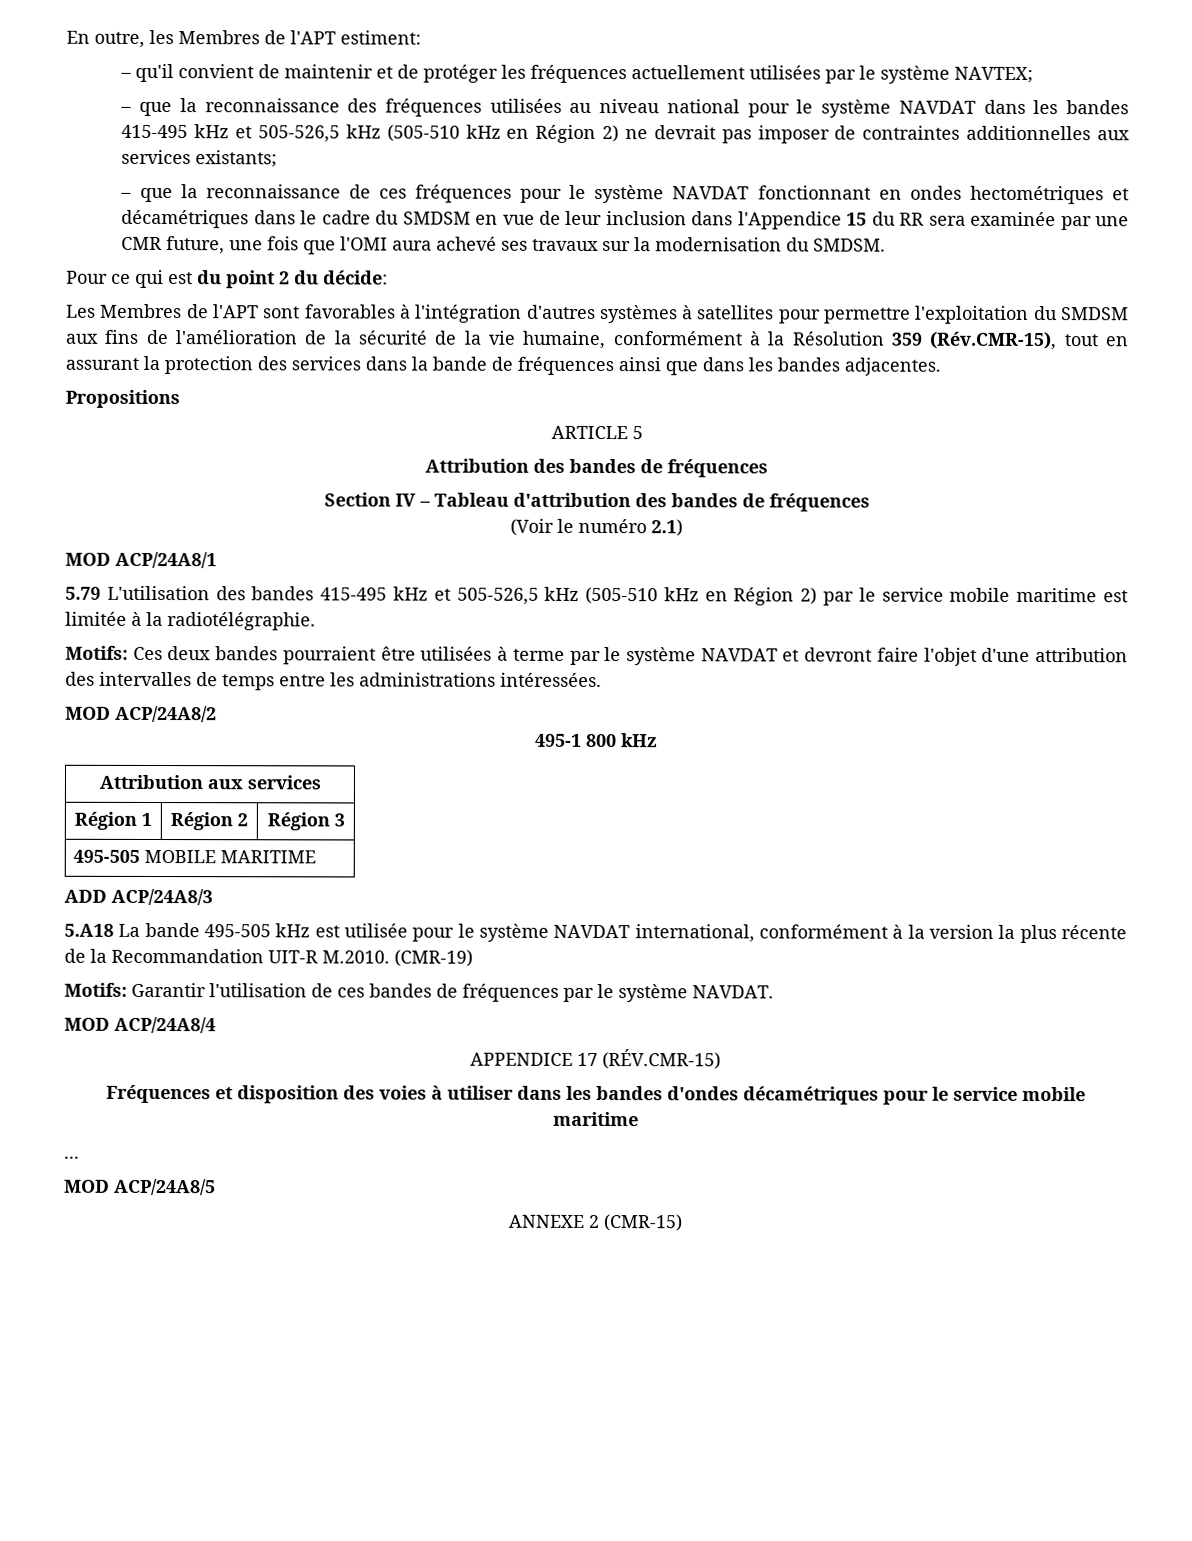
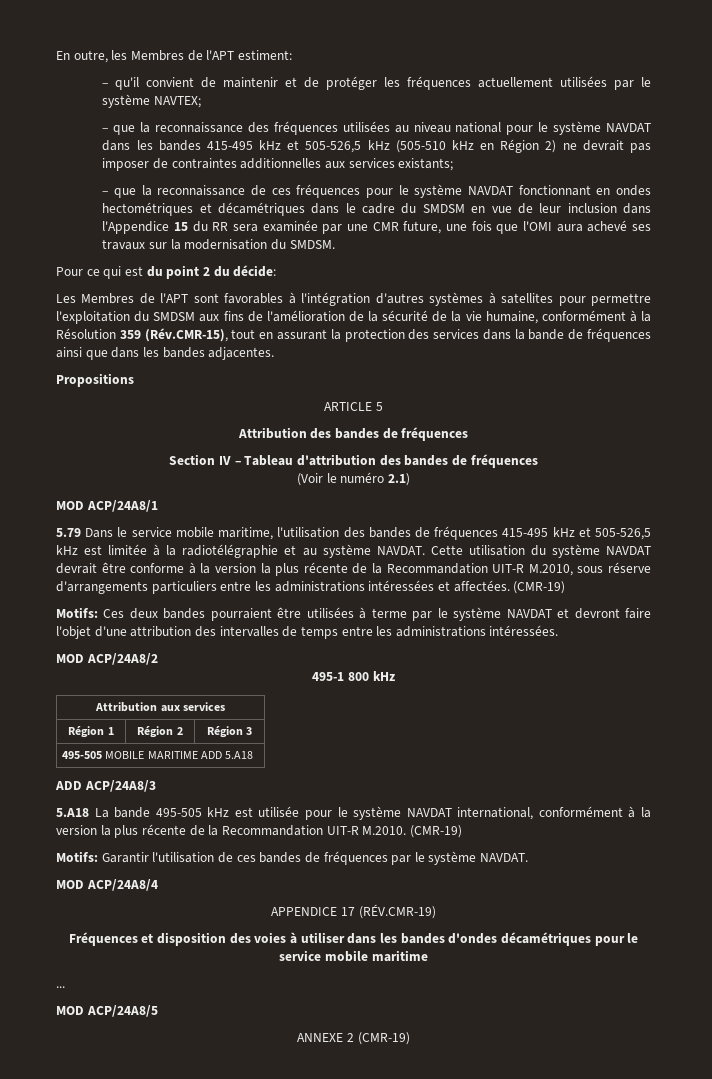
- 5.79 L'utilisation des bandes 415-495 kHz et 505-526,5 kHz (505-510 kHz en Région 2) par le service mobile maritime est limitée à la radiotélégraphie.
+ 5.79 Dans le service mobile maritime, l'utilisation des bandes de fréquences 415-495 kHz et 505-526,5 kHz est limitée à la radiotélégraphie et au système NAVDAT. Cette utilisation du système NAVDAT devrait être conforme à la version la plus récente de la Recommandation UIT-R M.2010, sous réserve d'arrangements particuliers entre les administrations intéressées et affectées. (CMR-19)
- 495-505 MOBILE MARITIME
+ 495-505 MOBILE MARITIME ADD 5.A18
- APPENDICE 17 (RÉV.CMR-15)
+ APPENDICE 17 (RÉV.CMR-19)
- ANNEXE 2 (CMR-15)
+ ANNEXE 2 (CMR-19)

